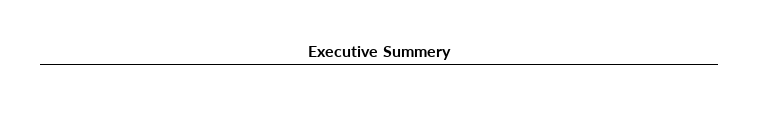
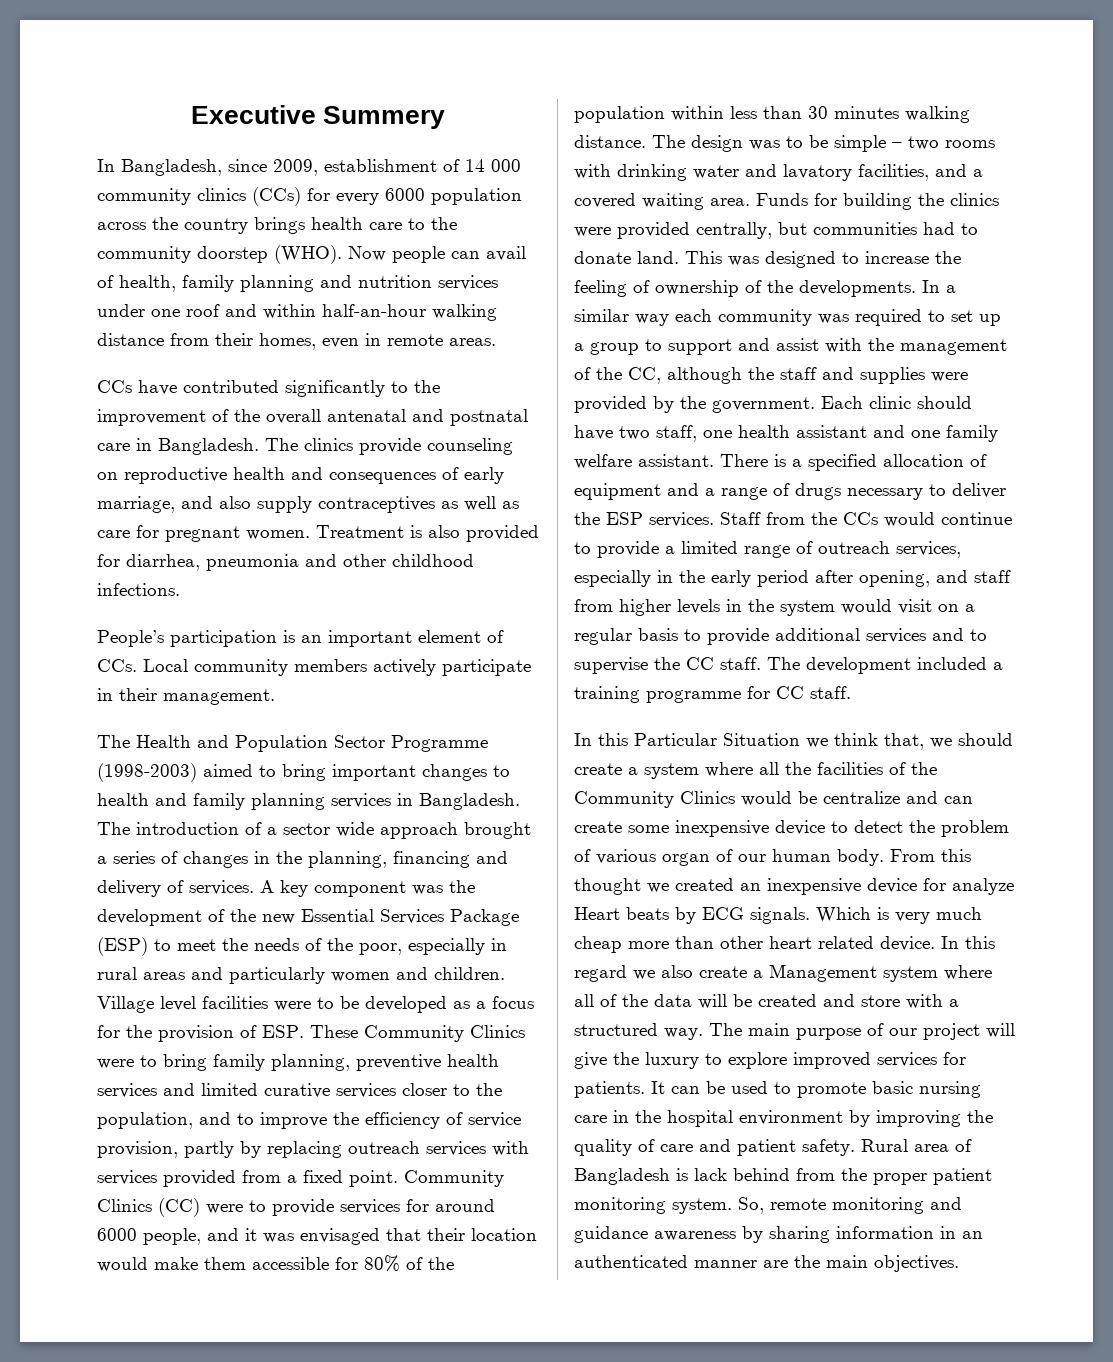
+ In Bangladesh, since 2009, establishment of 14 000 community clinics (CCs) for every 6000 population across the country brings health care to the community doorstep (WHO). Now people can avail of health, family planning and nutrition services under one roof and within half-an-hour walking distance from their homes, even in remote areas.
+ CCs have contributed significantly to the improvement of the overall antenatal and postnatal care in Bangladesh. The clinics provide counseling on reproductive health and consequences of early marriage, and also supply contraceptives as well as care for pregnant women. Treatment is also provided for diarrhea, pneumonia and other childhood infections.
+ People’s participation is an important element of CCs. Local community members actively participate in their management.
+ The Health and Population Sector Programme (1998-2003) aimed to bring important changes to health and family planning services in Bangladesh. The introduction of a sector wide approach brought a series of changes in the planning, financing and delivery of services. A key component was the development of the new Essential Services Package (ESP) to meet the needs of the poor, especially in rural areas and particularly women and children. Village level facilities were to be developed as a focus for the provision of ESP. These Community Clinics were to bring family planning, preventive health services and limited curative services closer to the population, and to improve the efficiency of service provision, partly by replacing outreach services with services provided from a fixed point. Community Clinics (CC) were to provide services for around 6000 people, and it was envisaged that their location would make them accessible for 80% of the population within less than 30 minutes walking distance. The design was to be simple – two rooms with drinking water and lavatory facilities, and a covered waiting area. Funds for building the clinics were provided centrally, but communities had to donate land. This was designed to increase the feeling of ownership of the developments. In a similar way each community was required to set up a group to support and assist with the management of the CC, although the staff and supplies were provided by the government. Each clinic should have two staff, one health assistant and one family welfare assistant. There is a specified allocation of equipment and a range of drugs necessary to deliver the ESP services. Staff from the CCs would continue to provide a limited range of outreach services, especially in the early period after opening, and staff from higher levels in the system would visit on a regular basis to provide additional services and to supervise the CC staff. The development included a training programme for CC staff.
+ In this Particular Situation we think that, we should create a system where all the facilities of the Community Clinics would be centralize and can create some inexpensive device to detect the problem of various organ of our human body. From this thought we created an inexpensive device for analyze Heart beats by ECG signals. Which is very much cheap more than other heart related device. In this regard we also create a Management system where all of the data will be created and store with a structured way. The main purpose of our project will give the luxury to explore improved services for patients. It can be used to promote basic nursing care in the hospital environment by improving the quality of care and patient safety. Rural area of Bangladesh is lack behind from the proper patient monitoring system. So, remote monitoring and guidance awareness by sharing information in an authenticated manner are the main objectives.

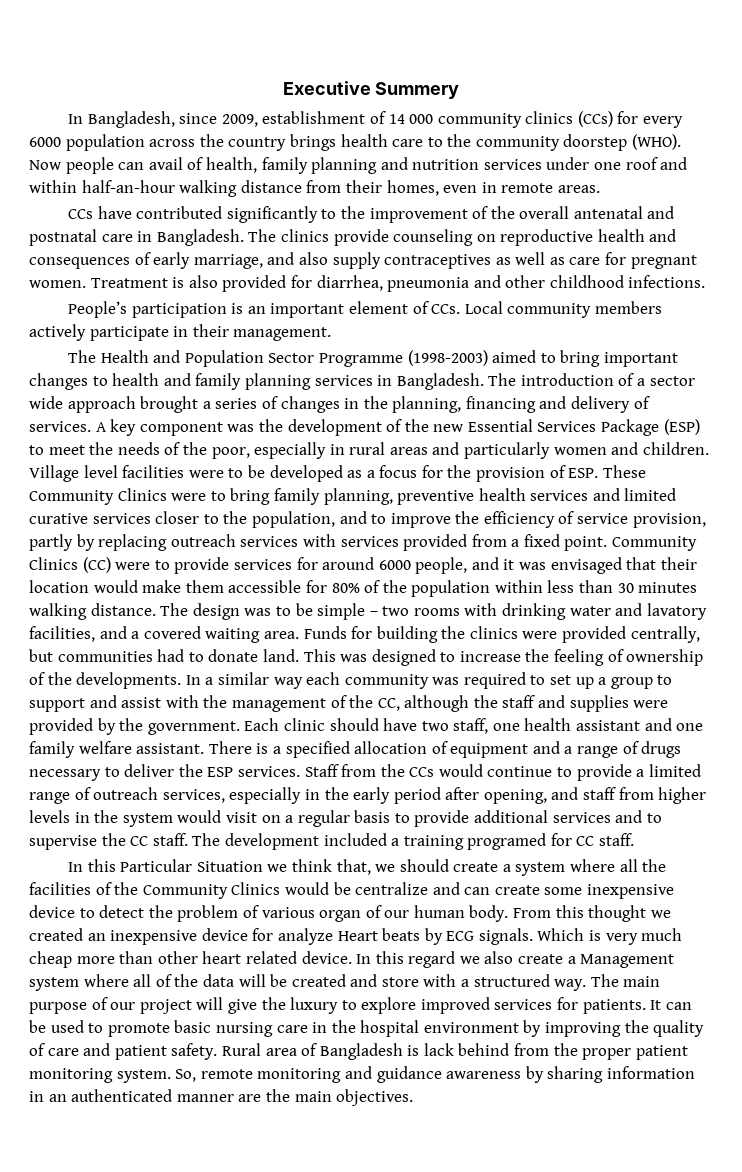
- The development included a training programme for CC staff.
+ The development included a training programed for CC staff.

